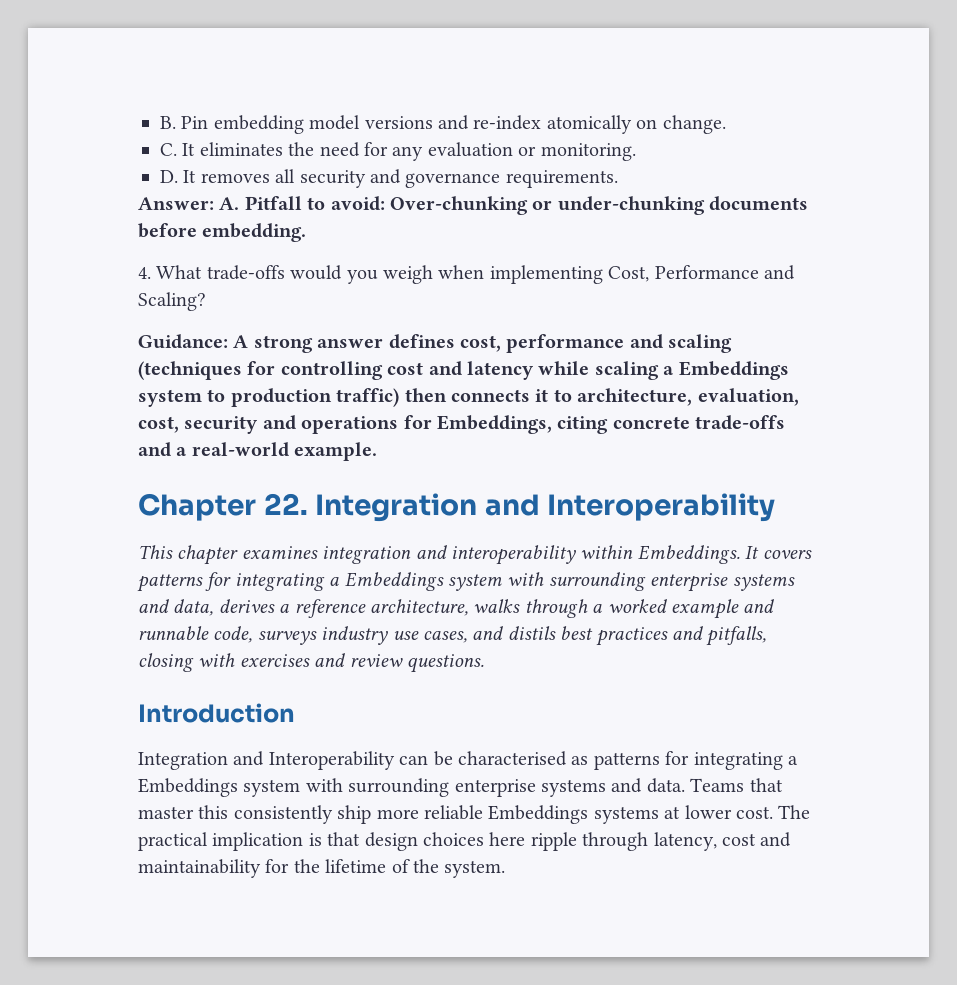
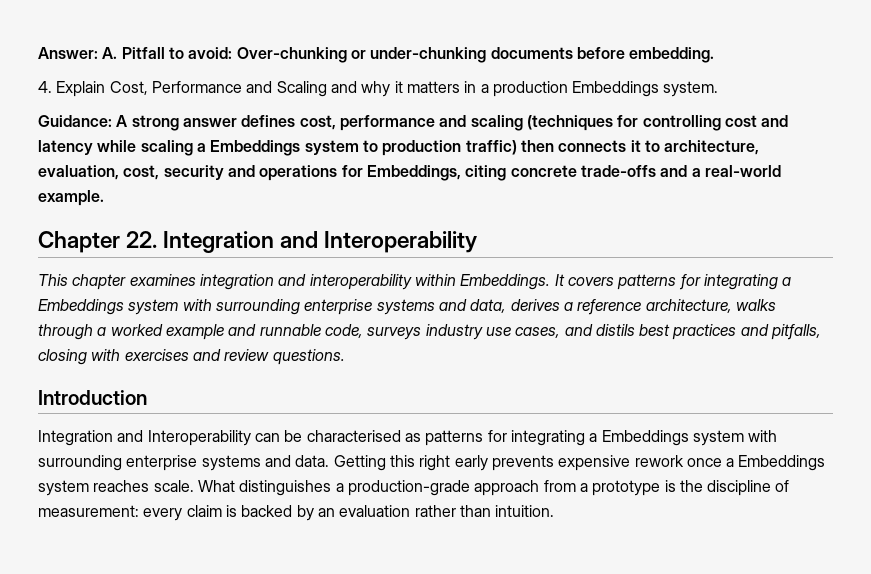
- B. Pin embedding model versions and re-index atomically on change.
- C. It eliminates the need for any evaluation or monitoring.
- D. It removes all security and governance requirements.
- 4. What trade-offs would you weigh when implementing Cost, Performance and Scaling?
+ 4. Explain Cost, Performance and Scaling and why it matters in a production Embeddings system.
- Teams that master this consistently ship more reliable Embeddings systems at lower cost. The practical implication is that design choices here ripple through latency, cost and maintainability for the lifetime of the system.
+ Getting this right early prevents expensive rework once a Embeddings system reaches scale. What distinguishes a production-grade approach from a prototype is the discipline of measurement: every claim is backed by an evaluation rather than intuition.

